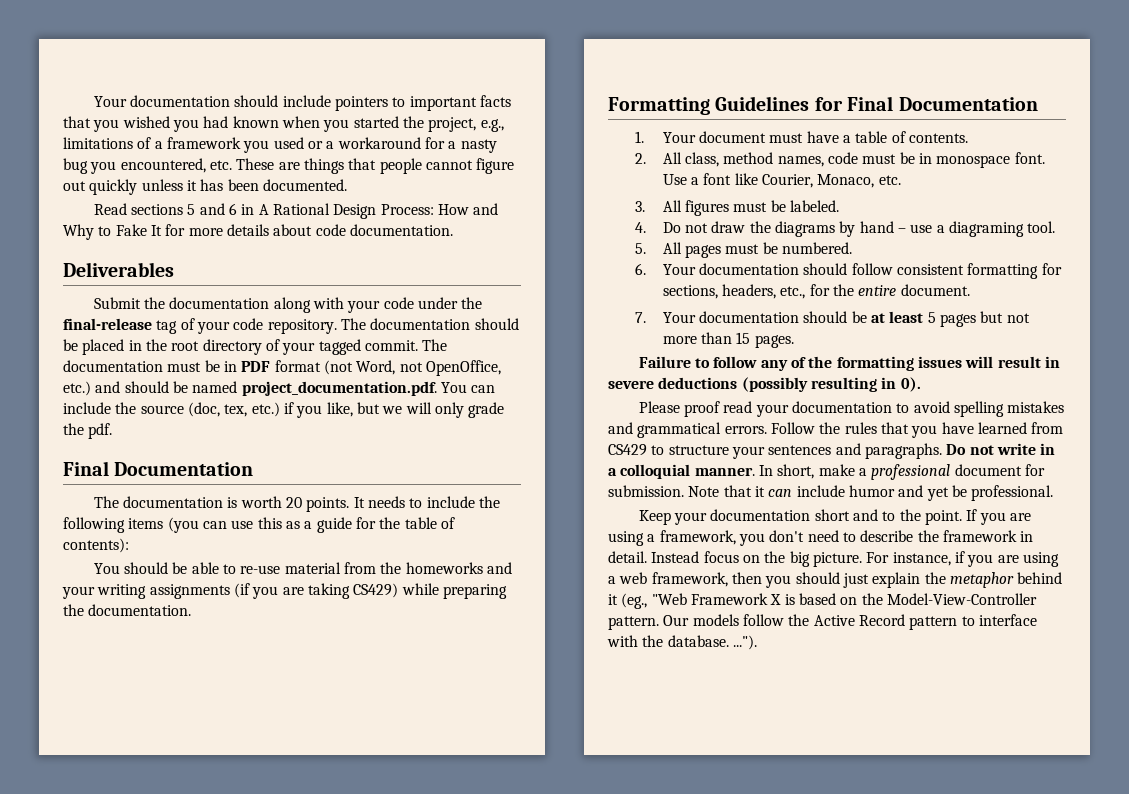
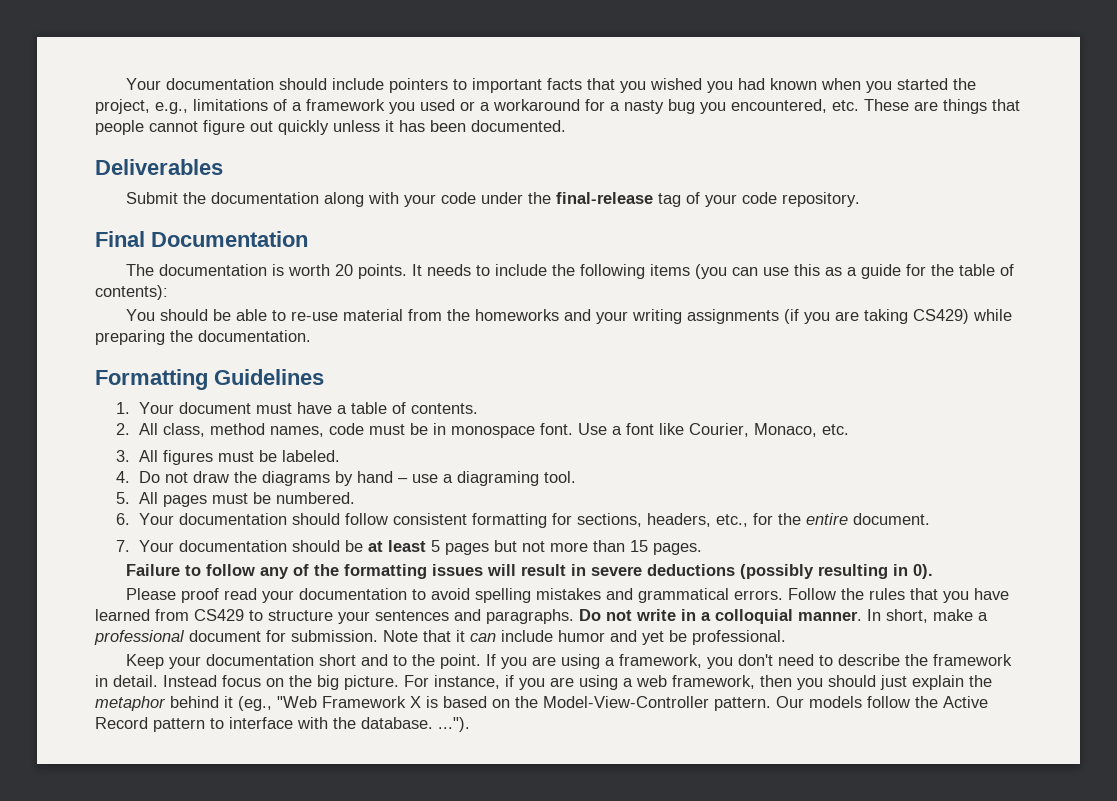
- Read sections 5 and 6 in A Rational Design Process: How and Why to Fake It for more details about code documentation.
- The documentation should be placed in the root directory of your tagged commit. The documentation must be in PDF format (not Word, not OpenOffice, etc.) and should be named project_documentation.pdf. You can include the source (doc, tex, etc.) if you like, but we will only grade the pdf.
- Formatting Guidelines for Final Documentation
+ Formatting Guidelines

